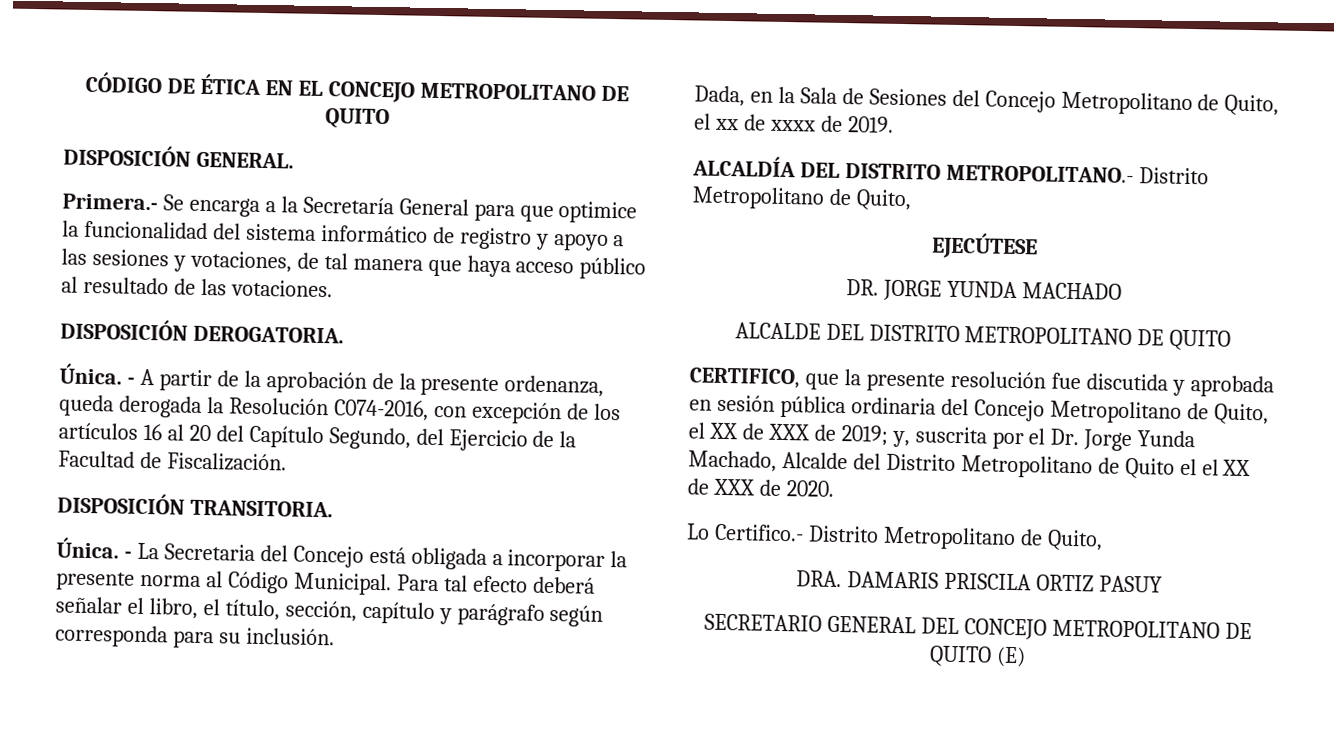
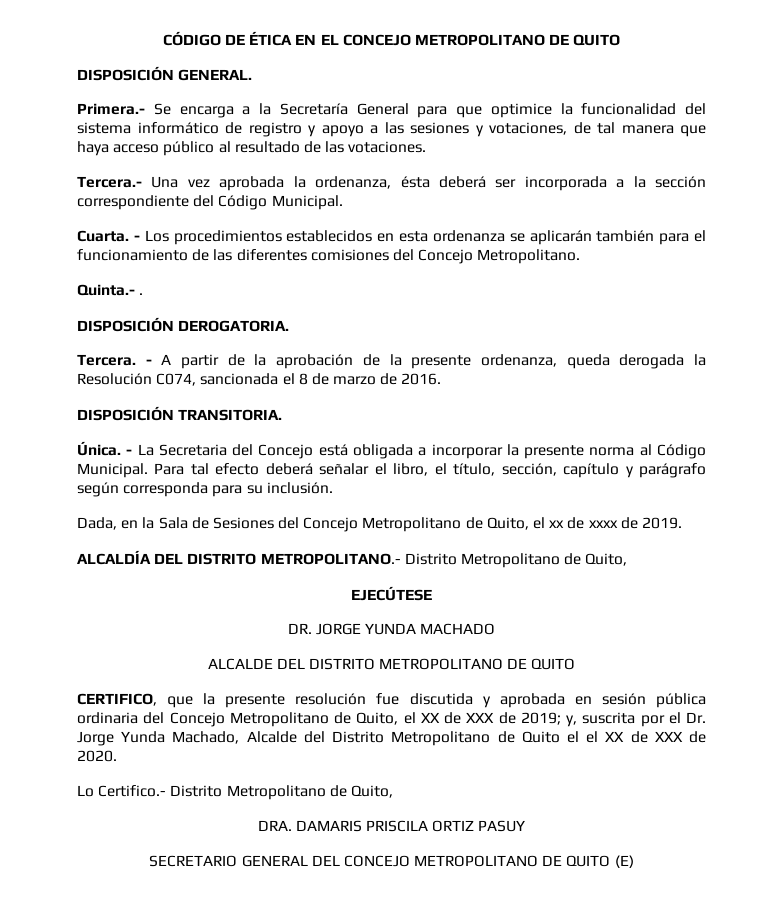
+ Tercera.- Una vez aprobada la ordenanza, ésta deberá ser incorporada a la sección correspondiente del Código Municipal.
+ Cuarta. - Los procedimientos establecidos en esta ordenanza se aplicarán también para el funcionamiento de las diferentes comisiones del Concejo Metropolitano.
+ Quinta.- .
  DISPOSICIÓN DEROGATORIA.
- Única.
+ Tercera.
- - A partir de la aprobación de la presente ordenanza, queda derogada la Resolución C074-2016, con excepción de los artículos 16 al 20 del Capítulo Segundo, del Ejercicio de la Facultad de Fiscalización.
+ - A partir de la aprobación de la presente ordenanza, queda derogada la Resolución C074, sancionada el 8 de marzo de 2016.

